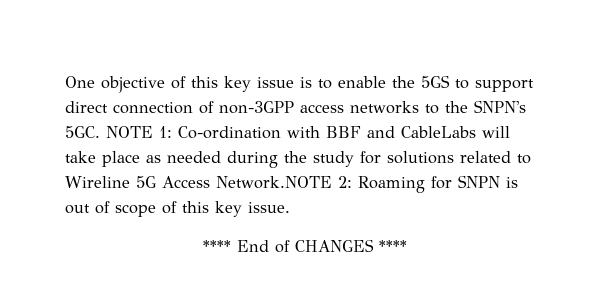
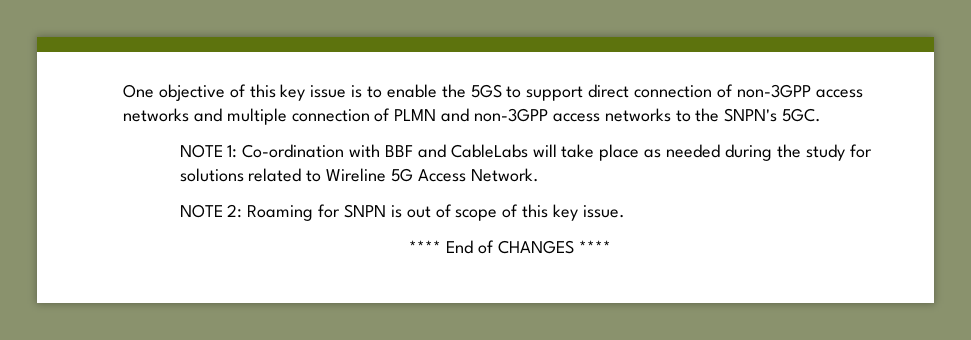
- One objective of this key issue is to enable the 5GS to support direct connection of non-3GPP access networks to the SNPN's 5GC. NOTE 1: Co-ordination with BBF and CableLabs will take place as needed during the study for solutions related to Wireline 5G Access Network.NOTE 2: Roaming for SNPN is out of scope of this key issue.
+ One objective of this key issue is to enable the 5GS to support direct connection of non-3GPP access networks and multiple connection of PLMN and non-3GPP access networks to the SNPN's 5GC.
+ NOTE 1: Co-ordination with BBF and CableLabs will take place as needed during the study for solutions related to Wireline 5G Access Network.
+ NOTE 2: Roaming for SNPN is out of scope of this key issue.

